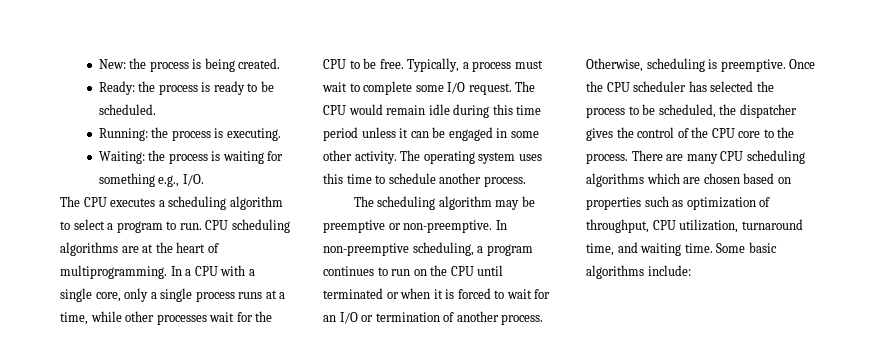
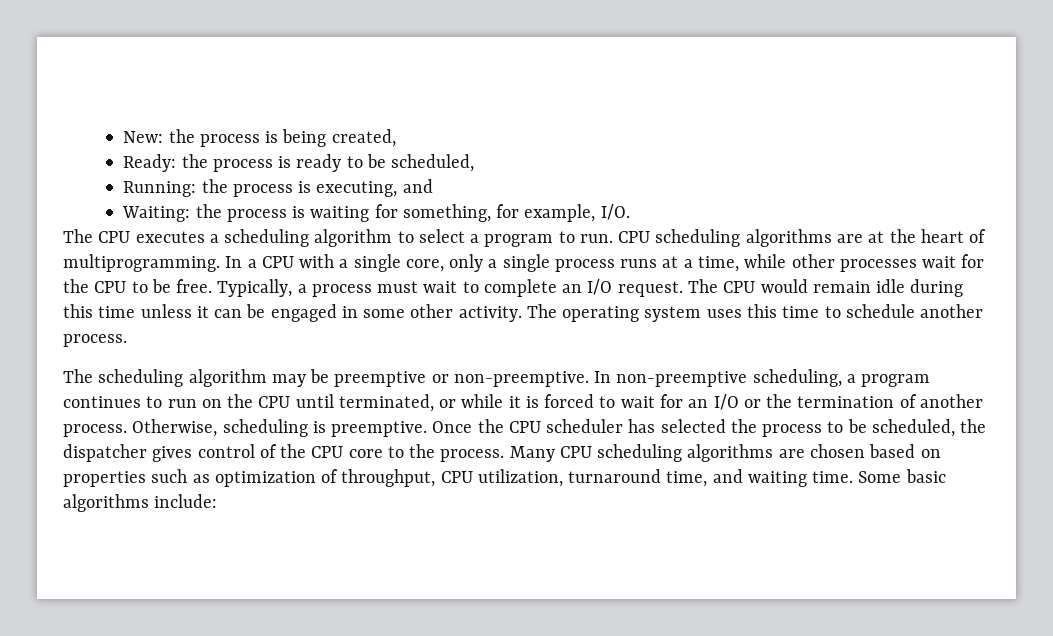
- New: the process is being created.
+ New: the process is being created,
- Ready: the process is ready to be scheduled.
+ Ready: the process is ready to be scheduled,
- Running: the process is executing.
+ Running: the process is executing, and
- Waiting: the process is waiting for something e.g., I/O.
+ Waiting: the process is waiting for something, for example, I/O.
- Typically, a process must wait to complete some I/O request.
+ Typically, a process must wait to complete an I/O request.
- The CPU would remain idle during this time period unless it can be engaged in some other activity.
+ The CPU would remain idle during this time unless it can be engaged in some other activity.
- In non-preemptive scheduling, a program continues to run on the CPU until terminated or when it is forced to wait for an I/O or termination of another process.
+ In non-preemptive scheduling, a program continues to run on the CPU until terminated, or while it is forced to wait for an I/O or the termination of another process.
- Once the CPU scheduler has selected the process to be scheduled, the dispatcher gives the control of the CPU core to the process.
+ Once the CPU scheduler has selected the process to be scheduled, the dispatcher gives control of the CPU core to the process.
- There are many CPU scheduling algorithms which are chosen based on properties such as optimization of throughput, CPU utilization, turnaround time, and waiting time.
+ Many CPU scheduling algorithms are chosen based on properties such as optimization of throughput, CPU utilization, turnaround time, and waiting time.

